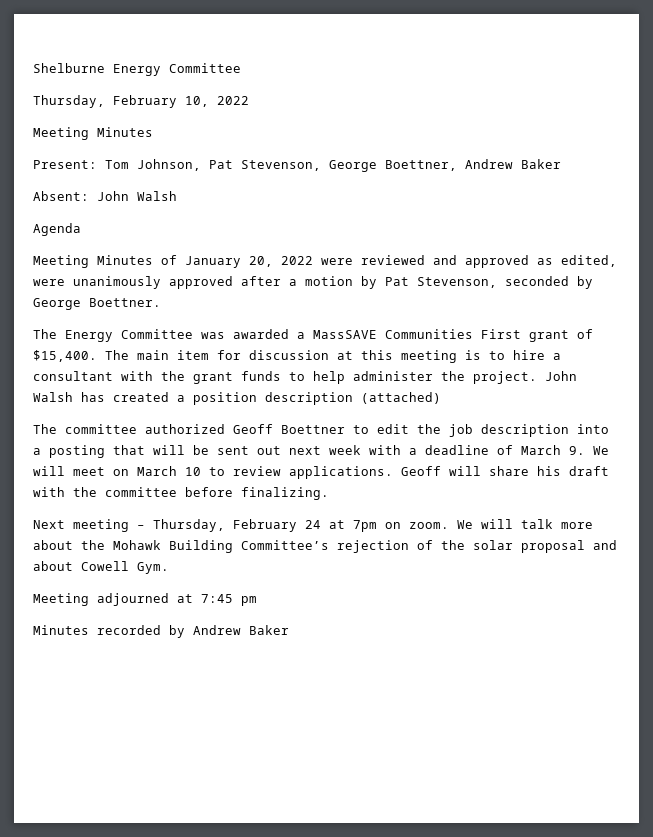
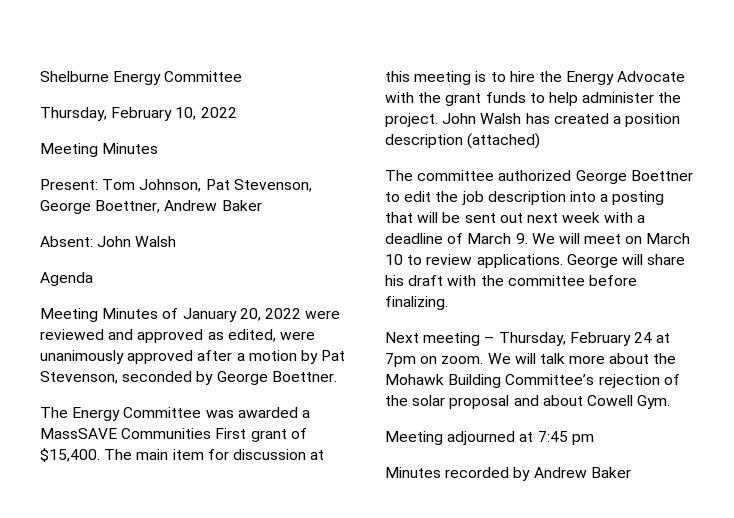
- The main item for discussion at this meeting is to hire a consultant with the grant funds to help administer the project.
+ The main item for discussion at this meeting is to hire the Energy Advocate with the grant funds to help administer the project.
- The committee authorized Geoff Boettner to edit the job description into a posting that will be sent out next week with a deadline of March 9. We will meet on March 10 to review applications.
+ The committee authorized George Boettner to edit the job description into a posting that will be sent out next week with a deadline of March 9. We will meet on March 10 to review applications.
- Geoff will share his draft with the committee before finalizing.
+ George will share his draft with the committee before finalizing.

